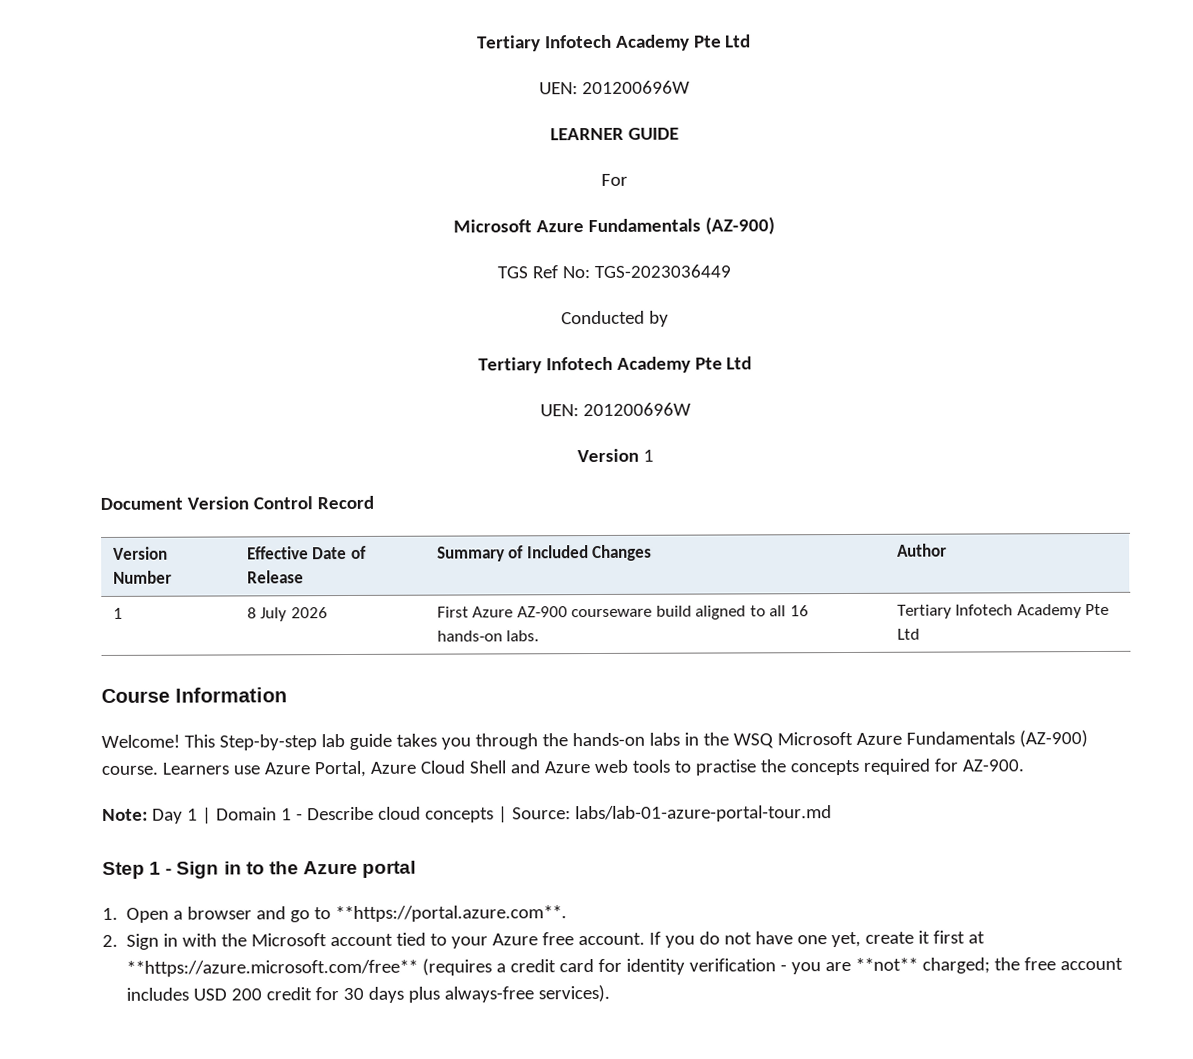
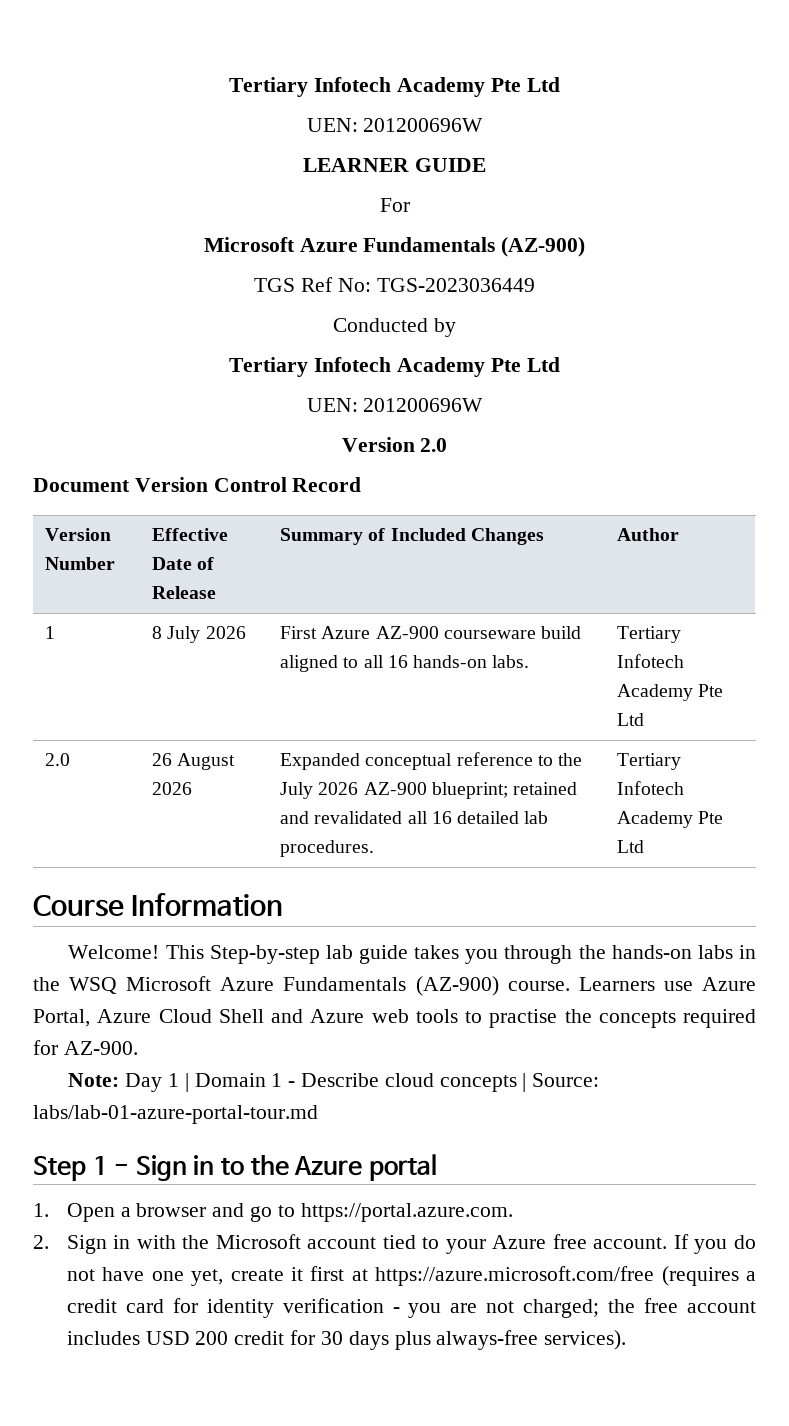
- Version 1
+ Version 2.0
+ 2.0 | 26 August 2026 | Expanded conceptual reference to the July 2026 AZ-900 blueprint; retained and revalidated all 16 detailed lab procedures. | Tertiary Infotech Academy Pte Ltd
- 1. Open a browser and go to **https://portal.azure.com**.
+ 1. Open a browser and go to https://portal.azure.com.
- If you do not have one yet, create it first at **https://azure.microsoft.com/free** (requires a credit card for identity verification - you are **not** charged; the free account includes USD 200 credit for 30 days plus always-free services).
+ If you do not have one yet, create it first at https://azure.microsoft.com/free (requires a credit card for identity verification - you are not charged; the free account includes USD 200 credit for 30 days plus always-free services).

